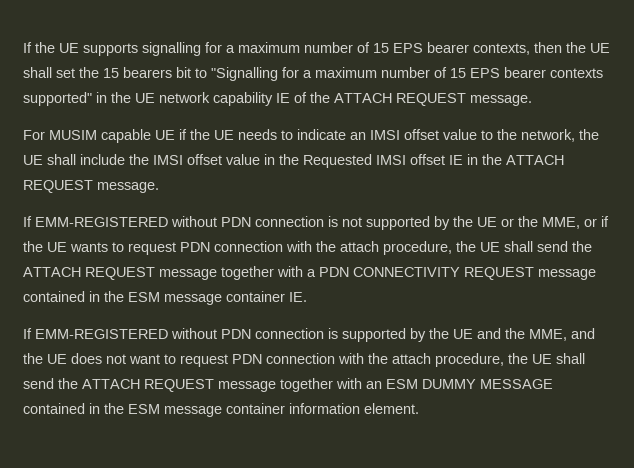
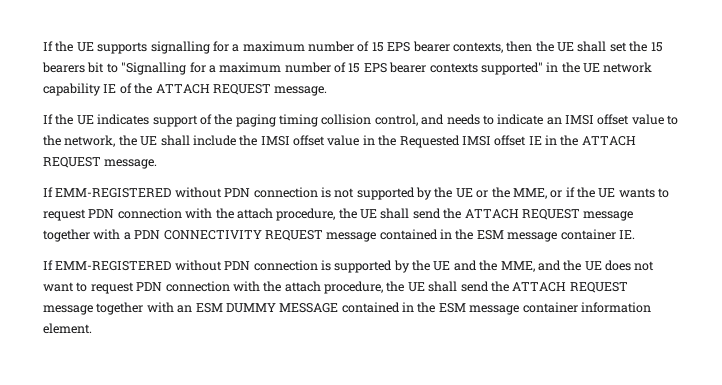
- For MUSIM capable UE if the UE needs to indicate an IMSI offset value to the network, the UE shall include the IMSI offset value in the Requested IMSI offset IE in the ATTACH REQUEST message.
+ If the UE indicates support of the paging timing collision control, and needs to indicate an IMSI offset value to the network, the UE shall include the IMSI offset value in the Requested IMSI offset IE in the ATTACH REQUEST message.

